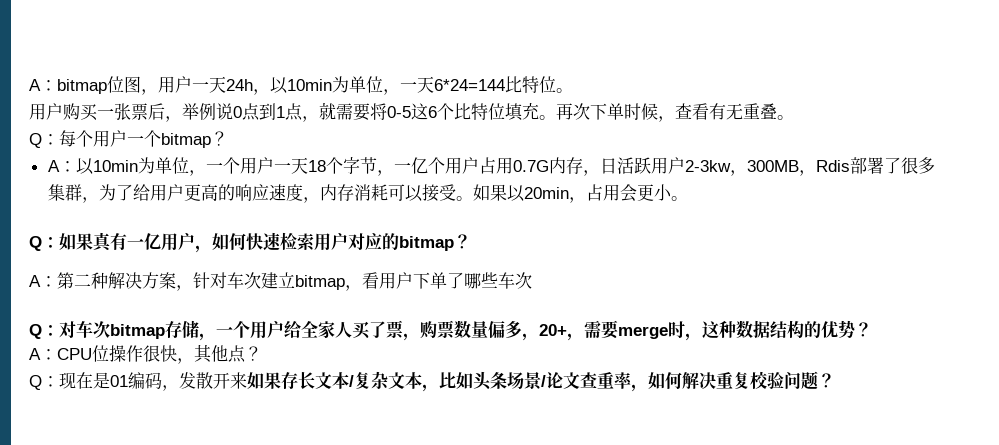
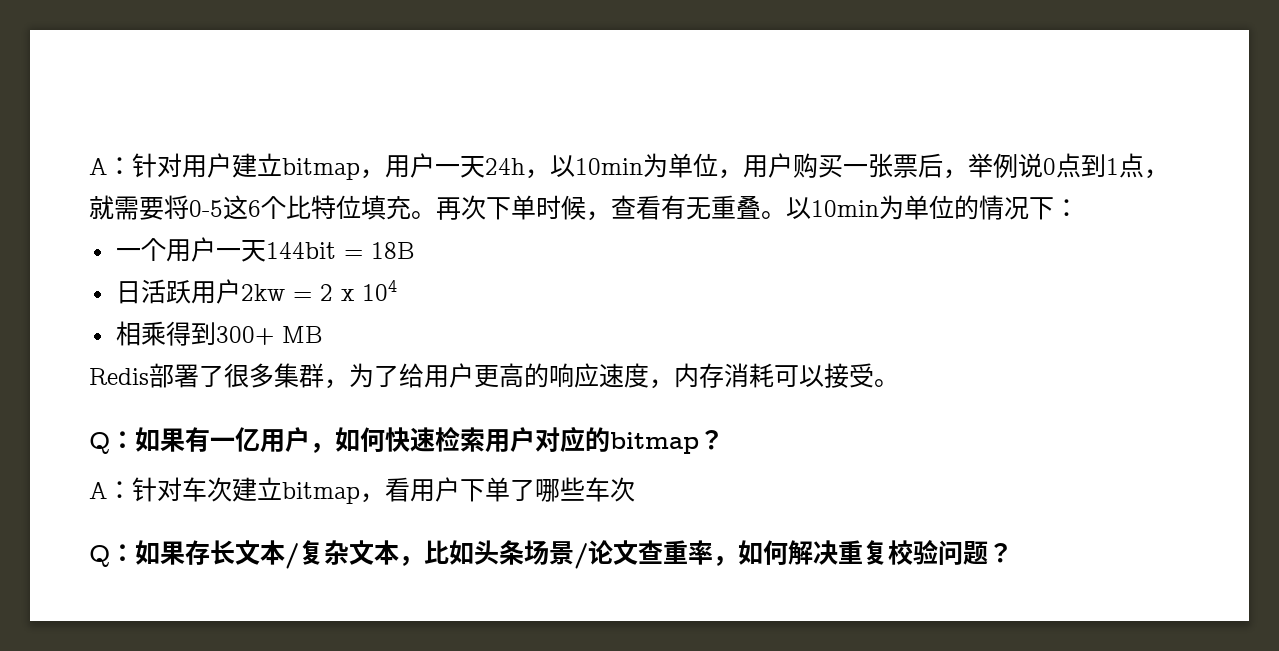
- A：bitmap位图，用户一天24h，以10min为单位，一天6*24=144比特位。
- 用户购买一张票后，举例说0点到1点，就需要将0-5这6个比特位填充。
+ A：针对用户建立bitmap，用户一天24h，以10min为单位，用户购买一张票后，举例说0点到1点，就需要将0-5这6个比特位填充。
- 再次下单时候，查看有无重叠。
- Q：每个用户一个bitmap？
- A：以10min为单位，一个用户一天18个字节，一亿个用户占用0.7G内存，日活跃用户2-3kw，300MB，Rdis部署了很多集群，为了给用户更高的响应速度，内存消耗可以接受。如果以20min，占用会更小。
- Q：如果真有一亿用户，如何快速检索用户对应的bitmap？
+ 再次下单时候，查看有无重叠。以10min为单位的情况下：
+ 一个用户一天144bit = 18B
+ 日活跃用户2kw = 2 x 104
+ 相乘得到300+ MB
+ Redis部署了很多集群，为了给用户更高的响应速度，内存消耗可以接受。
+ Q：如果有一亿用户，如何快速检索用户对应的bitmap？
- A：第二种解决方案，针对车次建立bitmap，看用户下单了哪些车次
+ A：针对车次建立bitmap，看用户下单了哪些车次
- Q：对车次bitmap存储，一个用户给全家人买了票，购票数量偏多，20+，需要merge时，这种数据结构的优势？
- A：CPU位操作很快，其他点？
- Q：现在是01编码，发散开来如果存长文本/复杂文本，比如头条场景/论文查重率，如何解决重复校验问题？
+ Q：如果存长文本/复杂文本，比如头条场景/论文查重率，如何解决重复校验问题？

